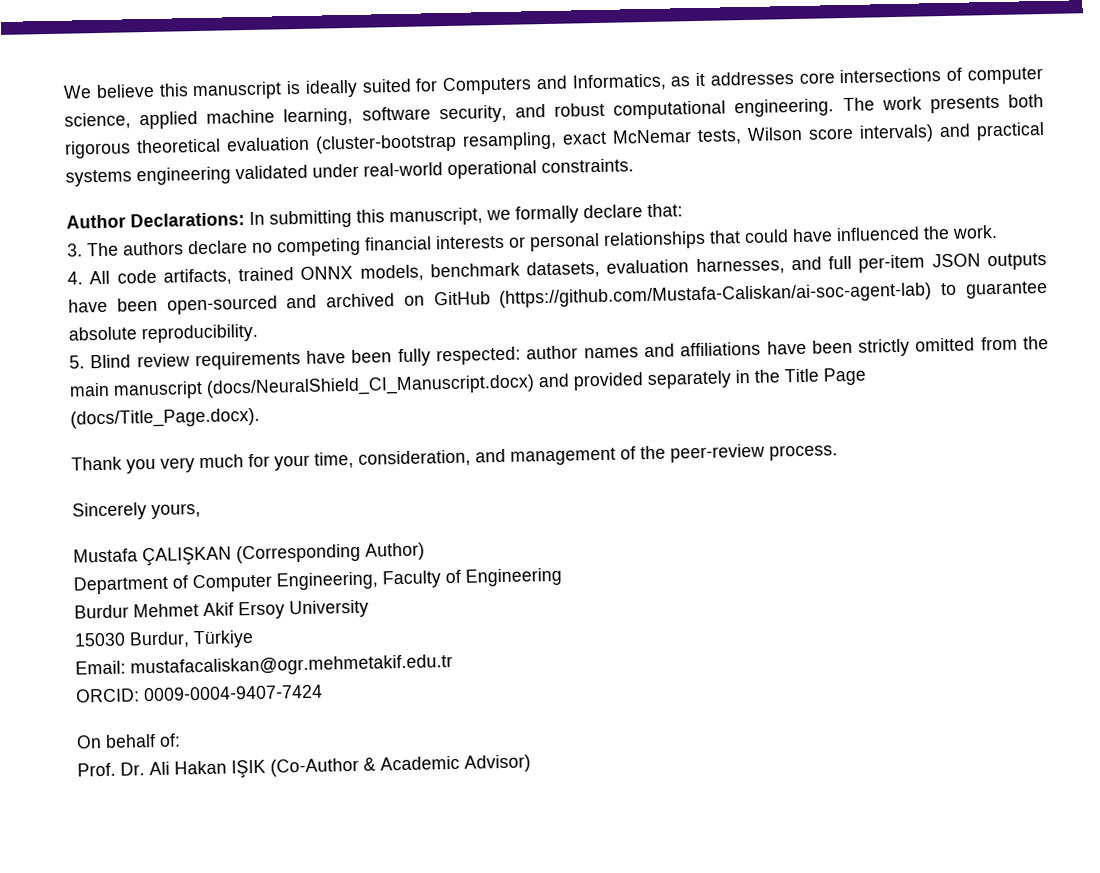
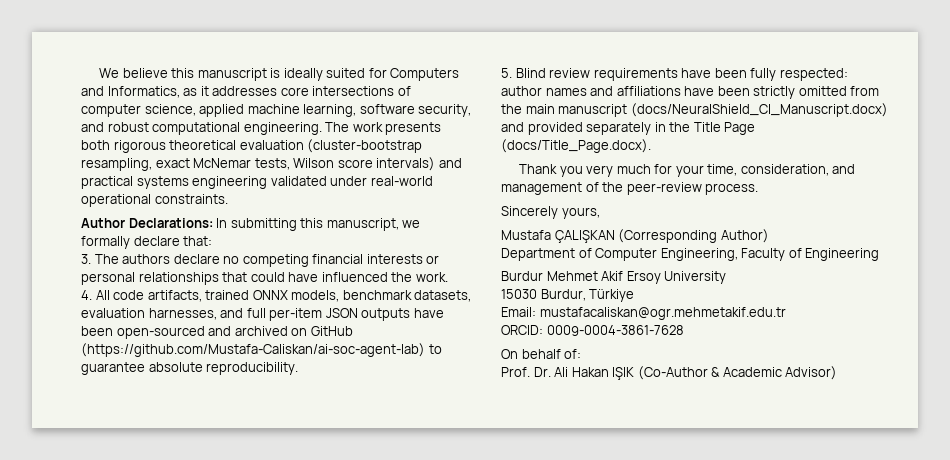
- ORCID: 0009-0004-9407-7424
+ ORCID: 0009-0004-3861-7628

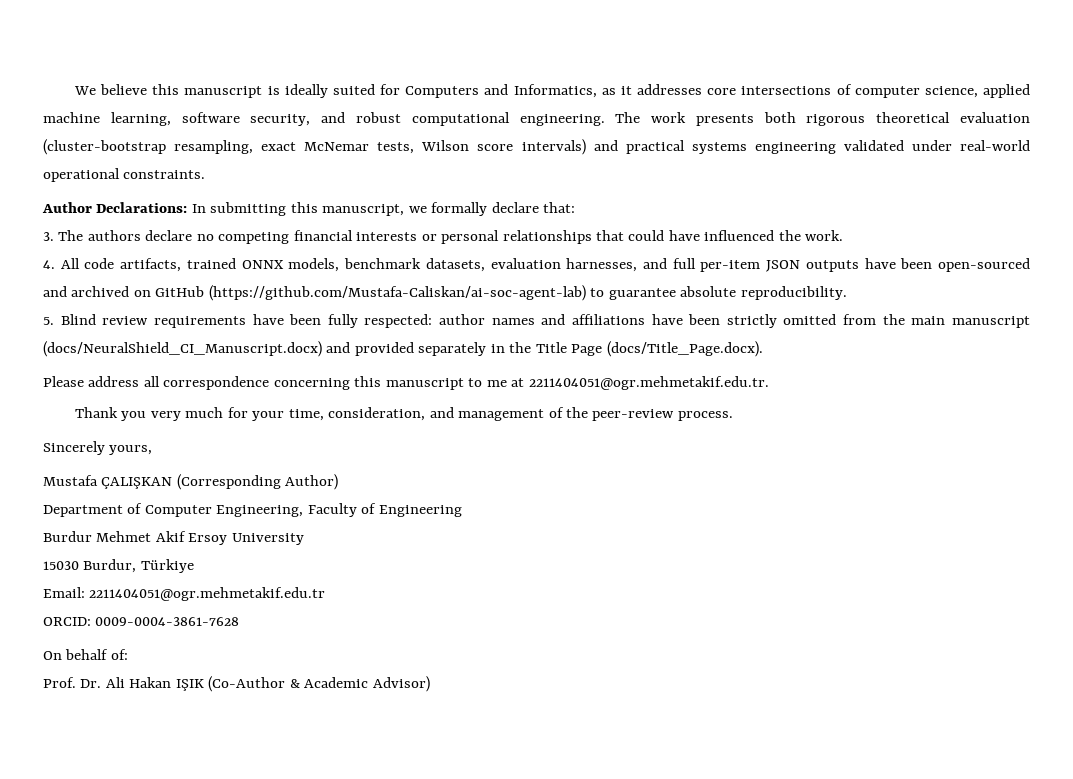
+ Please address all correspondence concerning this manuscript to me at 2211404051@ogr.mehmetakif.edu.tr.
- Email: mustafacaliskan@ogr.mehmetakif.edu.tr
+ Email: 2211404051@ogr.mehmetakif.edu.tr

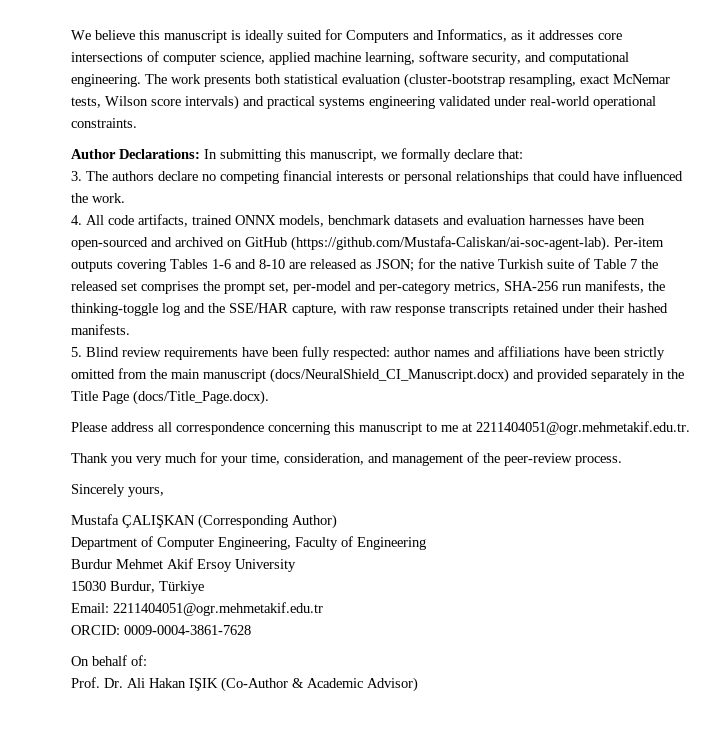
- We believe this manuscript is ideally suited for Computers and Informatics, as it addresses core intersections of computer science, applied machine learning, software security, and robust computational engineering.
+ We believe this manuscript is ideally suited for Computers and Informatics, as it addresses core intersections of computer science, applied machine learning, software security, and computational engineering.
- The work presents both rigorous theoretical evaluation (cluster-bootstrap resampling, exact McNemar tests, Wilson score intervals) and practical systems engineering validated under real-world operational constraints.
+ The work presents both statistical evaluation (cluster-bootstrap resampling, exact McNemar tests, Wilson score intervals) and practical systems engineering validated under real-world operational constraints.
- 4. All code artifacts, trained ONNX models, benchmark datasets, evaluation harnesses, and full per-item JSON outputs have been open-sourced and archived on GitHub (https://github.com/Mustafa-Caliskan/ai-soc-agent-lab) to guarantee absolute reproducibility.
+ 4. All code artifacts, trained ONNX models, benchmark datasets and evaluation harnesses have been open-sourced and archived on GitHub (https://github.com/Mustafa-Caliskan/ai-soc-agent-lab). Per-item outputs covering Tables 1-6 and 8-10 are released as JSON; for the native Turkish suite of Table 7 the released set comprises the prompt set, per-model and per-category metrics, SHA-256 run manifests, the thinking-toggle log and the SSE/HAR capture, with raw response transcripts retained under their hashed manifests.

